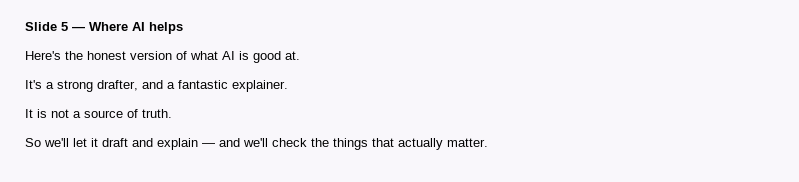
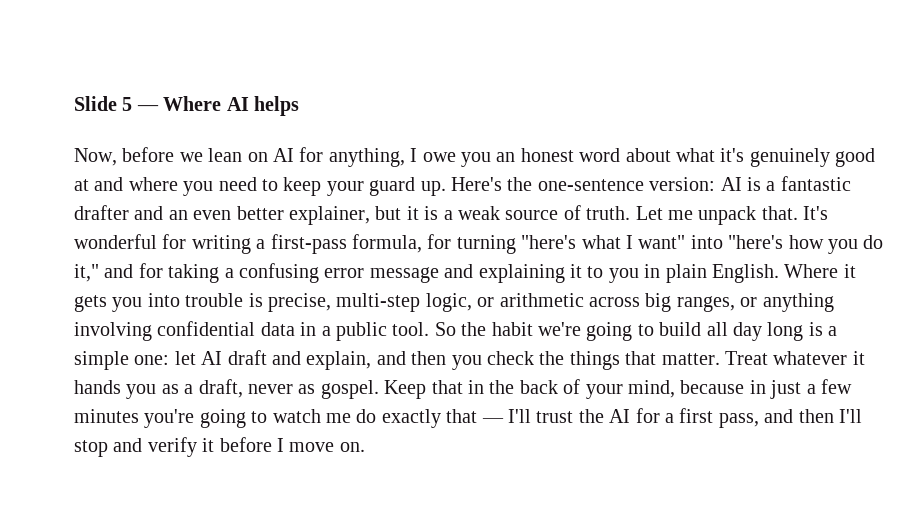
- Here's the honest version of what AI is good at.
- It's a strong drafter, and a fantastic explainer.
- It is not a source of truth.
- So we'll let it draft and explain — and we'll check the things that actually matter.
+ Now, before we lean on AI for anything, I owe you an honest word about what it's genuinely good at and where you need to keep your guard up. Here's the one‑sentence version: AI is a fantastic drafter and an even better explainer, but it is a weak source of truth. Let me unpack that. It's wonderful for writing a first‑pass formula, for turning "here's what I want" into "here's how you do it," and for taking a confusing error message and explaining it to you in plain English. Where it gets you into trouble is precise, multi‑step logic, or arithmetic across big ranges, or anything involving confidential data in a public tool. So the habit we're going to build all day long is a simple one: let AI draft and explain, and then you check the things that matter. Treat whatever it hands you as a draft, never as gospel. Keep that in the back of your mind, because in just a few minutes you're going to watch me do exactly that — I'll trust the AI for a first pass, and then I'll stop and verify it before I move on.

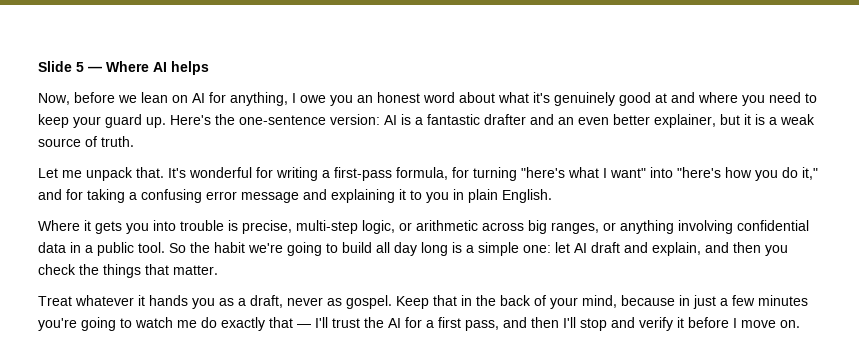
- Here's the one‑sentence version: AI is a fantastic drafter and an even better explainer, but it is a weak source of truth. Let me unpack that.
+ Here's the one‑sentence version: AI is a fantastic drafter and an even better explainer, but it is a weak source of truth.
+ Let me unpack that.
- It's wonderful for writing a first‑pass formula, for turning "here's what I want" into "here's how you do it," and for taking a confusing error message and explaining it to you in plain English. Where it gets you into trouble is precise, multi‑step logic, or arithmetic across big ranges, or anything involving confidential data in a public tool.
+ It's wonderful for writing a first‑pass formula, for turning "here's what I want" into "here's how you do it," and for taking a confusing error message and explaining it to you in plain English.
+ Where it gets you into trouble is precise, multi‑step logic, or arithmetic across big ranges, or anything involving confidential data in a public tool.
- So the habit we're going to build all day long is a simple one: let AI draft and explain, and then you check the things that matter. Treat whatever it hands you as a draft, never as gospel.
+ So the habit we're going to build all day long is a simple one: let AI draft and explain, and then you check the things that matter.
+ Treat whatever it hands you as a draft, never as gospel.

